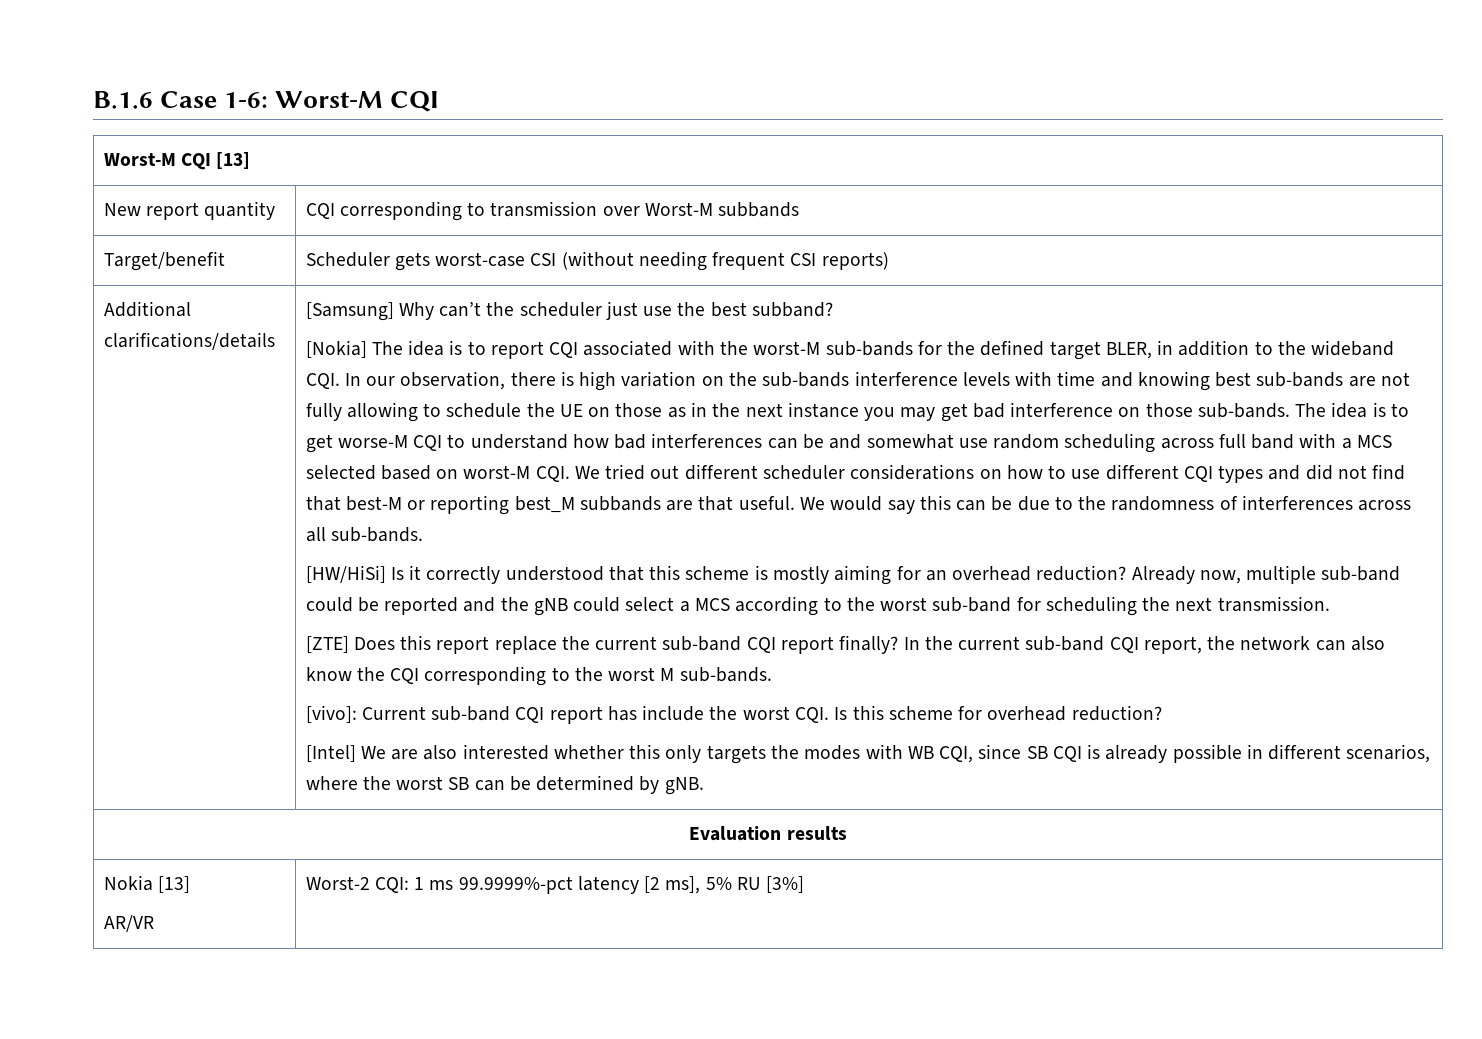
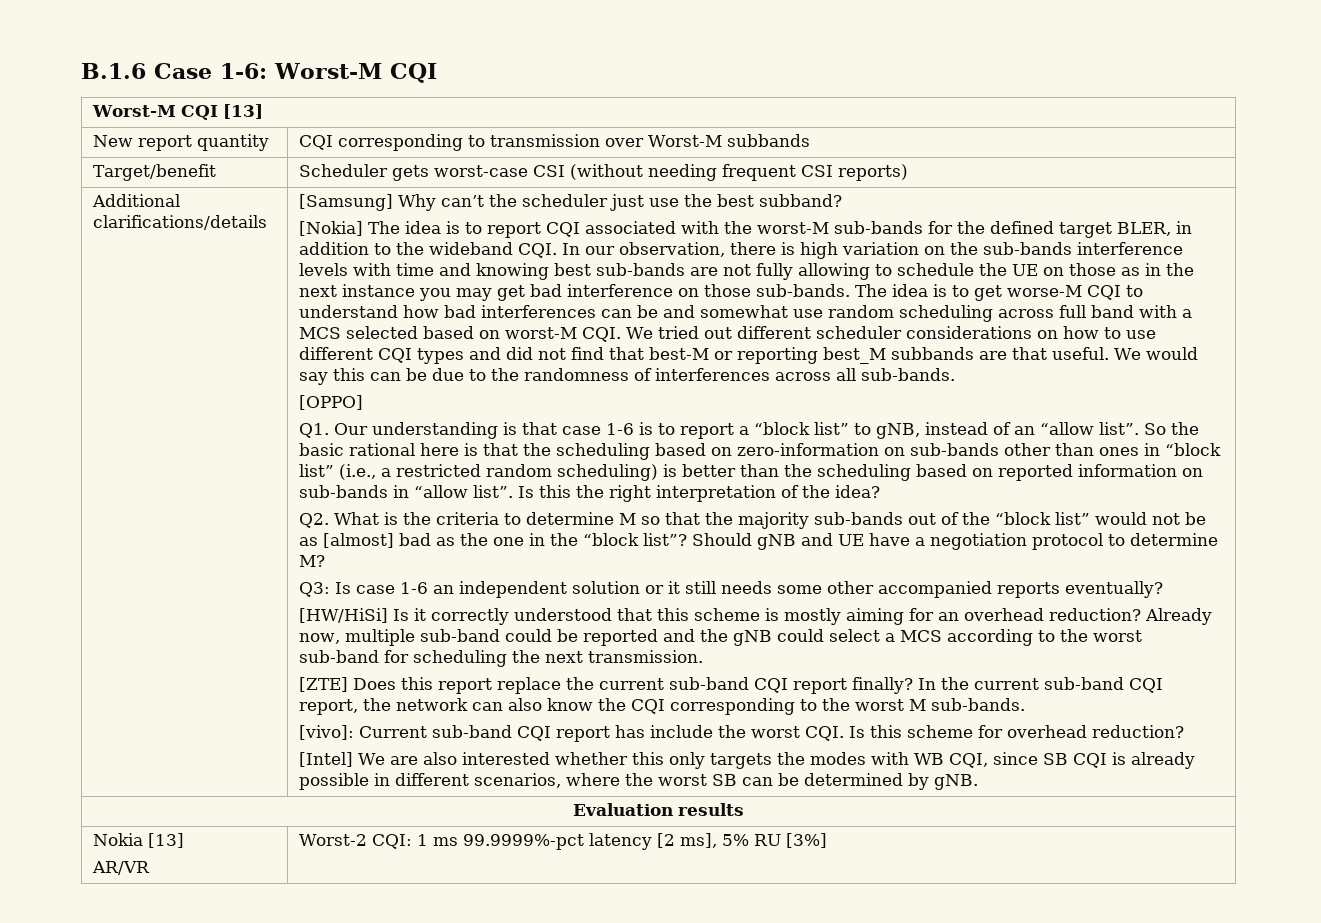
+ [OPPO]
+ Q1. Our understanding is that case 1-6 is to report a “block list” to gNB, instead of an “allow list”. So the basic rational here is that the scheduling based on zero-information on sub-bands other than ones in “block list” (i.e., a restricted random scheduling) is better than the scheduling based on reported information on sub-bands in “allow list”. Is this the right interpretation of the idea?
+ Q2. What is the criteria to determine M so that the majority sub-bands out of the “block list” would not be as [almost] bad as the one in the “block list”? Should gNB and UE have a negotiation protocol to determine M?
+ Q3: Is case 1-6 an independent solution or it still needs some other accompanied reports eventually?

